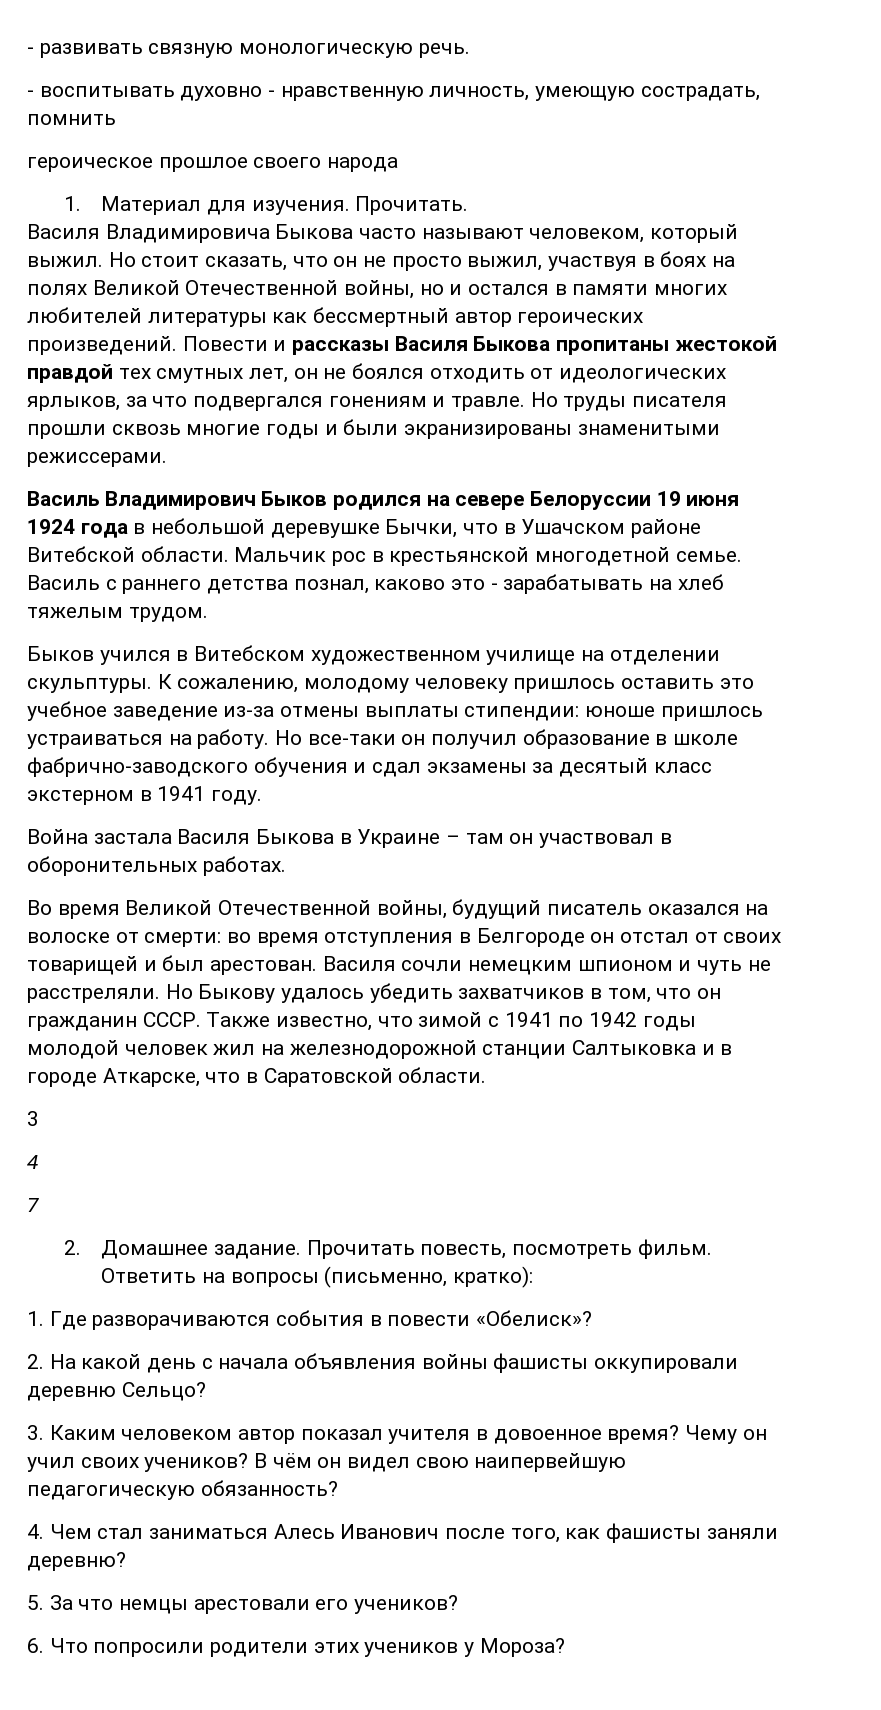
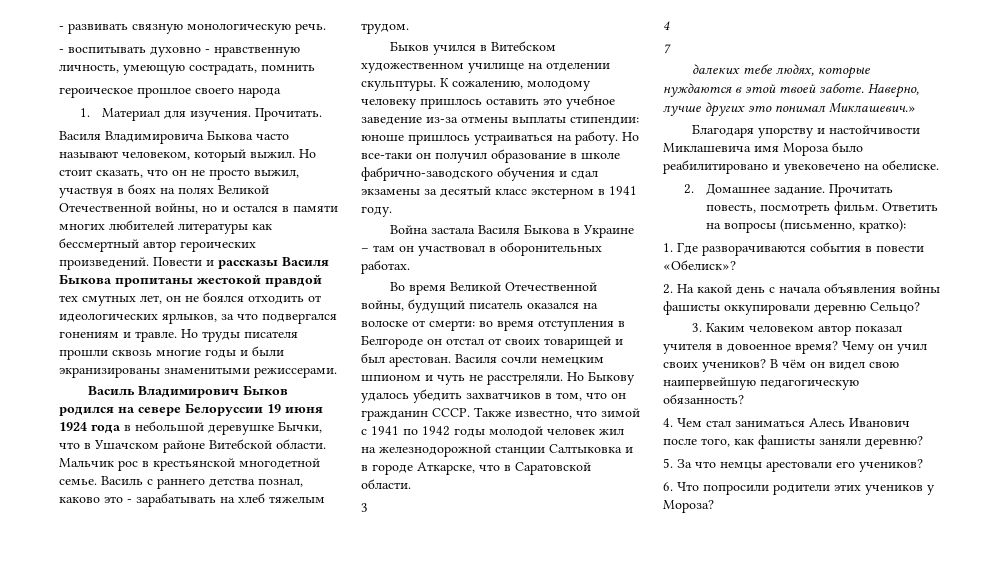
+ далеких тебе людях, которые нуждаются в этой твоей заботе. Наверно, лучше других это понимал Миклашевич.»
+ Благодаря упорству и настойчивости Миклашевича имя Мороза было реабилитировано и увековечено на обелиске.

